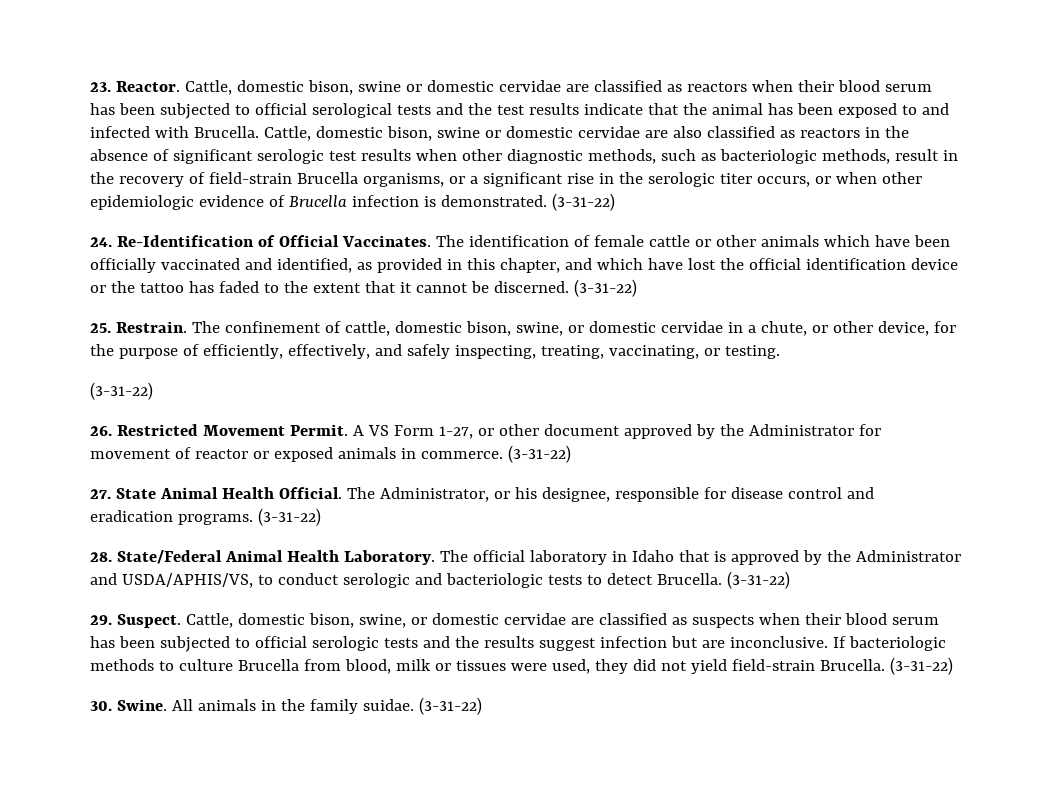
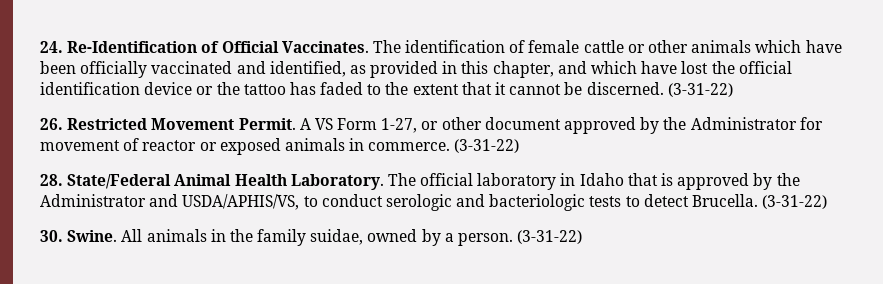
- 23. Reactor. Cattle, domestic bison, swine or domestic cervidae are classified as reactors when their blood serum has been subjected to official serological tests and the test results indicate that the animal has been exposed to and infected with Brucella. Cattle, domestic bison, swine or domestic cervidae are also classified as reactors in the absence of significant serologic test results when other diagnostic methods, such as bacteriologic methods, result in the recovery of field-strain Brucella organisms, or a significant rise in the serologic titer occurs, or when other epidemiologic evidence of Brucella infection is demonstrated. (3-31-22)
- 25. Restrain. The confinement of cattle, domestic bison, swine, or domestic cervidae in a chute, or other device, for the purpose of efficiently, effectively, and safely inspecting, treating, vaccinating, or testing.
- (3-31-22)
- 27. State Animal Health Official. The Administrator, or his designee, responsible for disease control and eradication programs. (3-31-22)
- 29. Suspect. Cattle, domestic bison, swine, or domestic cervidae are classified as suspects when their blood serum has been subjected to official serologic tests and the results suggest infection but are inconclusive. If bacteriologic methods to culture Brucella from blood, milk or tissues were used, they did not yield field-strain Brucella. (3-31-22)
- All animals in the family suidae.
+ All animals in the family suidae, owned by a person.

